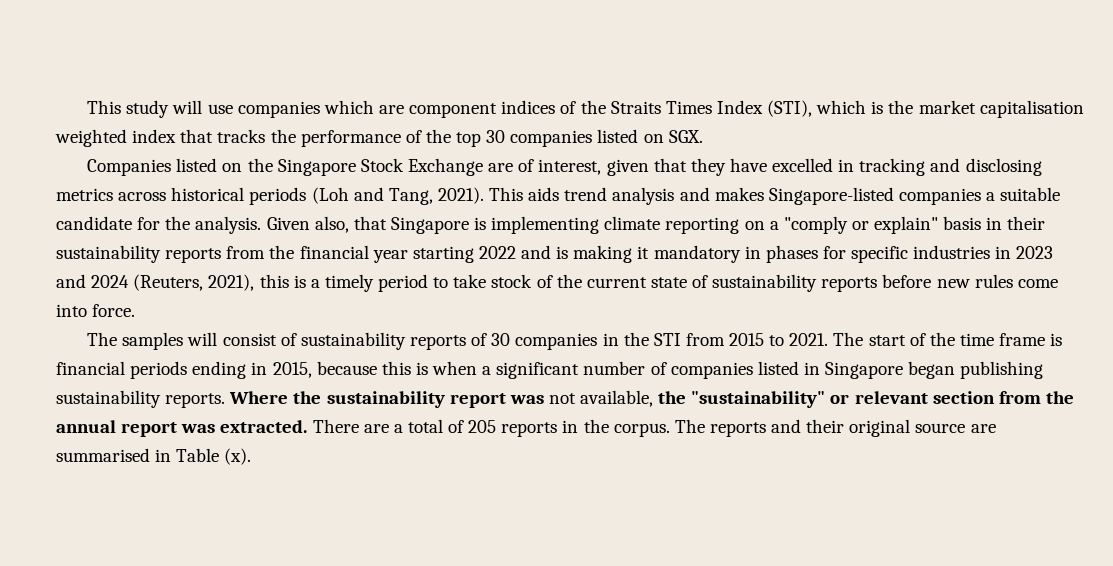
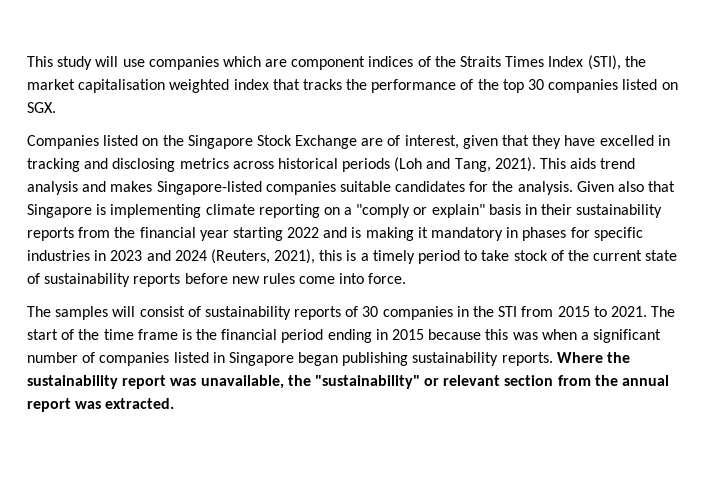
- This study will use companies which are component indices of the Straits Times Index (STI), which is the market capitalisation weighted index that tracks the performance of the top 30 companies listed on SGX.
+ This study will use companies which are component indices of the Straits Times Index (STI), the market capitalisation weighted index that tracks the performance of the top 30 companies listed on SGX.
- This aids trend analysis and makes Singapore-listed companies a suitable candidate for the analysis.
+ This aids trend analysis and makes Singapore-listed companies suitable candidates for the analysis.
- Given also, that Singapore is implementing climate reporting on a "comply or explain" basis in their sustainability reports from the financial year starting 2022 and is making it mandatory in phases for specific industries in 2023 and 2024 (Reuters, 2021), this is a timely period to take stock of the current state of sustainability reports before new rules come into force.
+ Given also that Singapore is implementing climate reporting on a "comply or explain" basis in their sustainability reports from the financial year starting 2022 and is making it mandatory in phases for specific industries in 2023 and 2024 (Reuters, 2021), this is a timely period to take stock of the current state of sustainability reports before new rules come into force.
- The start of the time frame is financial periods ending in 2015, because this is when a significant number of companies listed in Singapore began publishing sustainability reports.
+ The start of the time frame is the financial period ending in 2015 because this was when a significant number of companies listed in Singapore began publishing sustainability reports.
- Where the sustainability report was not available, the "sustainability" or relevant section from the annual report was extracted. There are a total of 205 reports in the corpus. The reports and their original source are summarised in Table (x).
+ Where the sustainability report was unavailable, the "sustainability" or relevant section from the annual report was extracted.

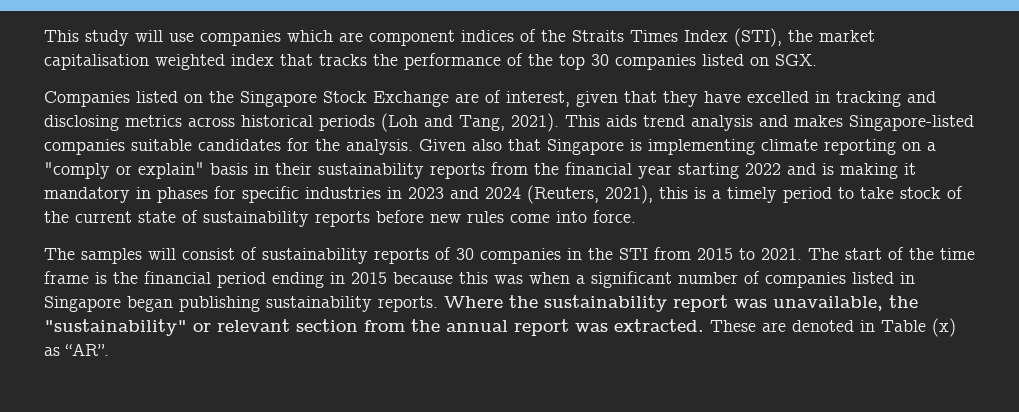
+ These are denoted in Table (x) as “AR”.

